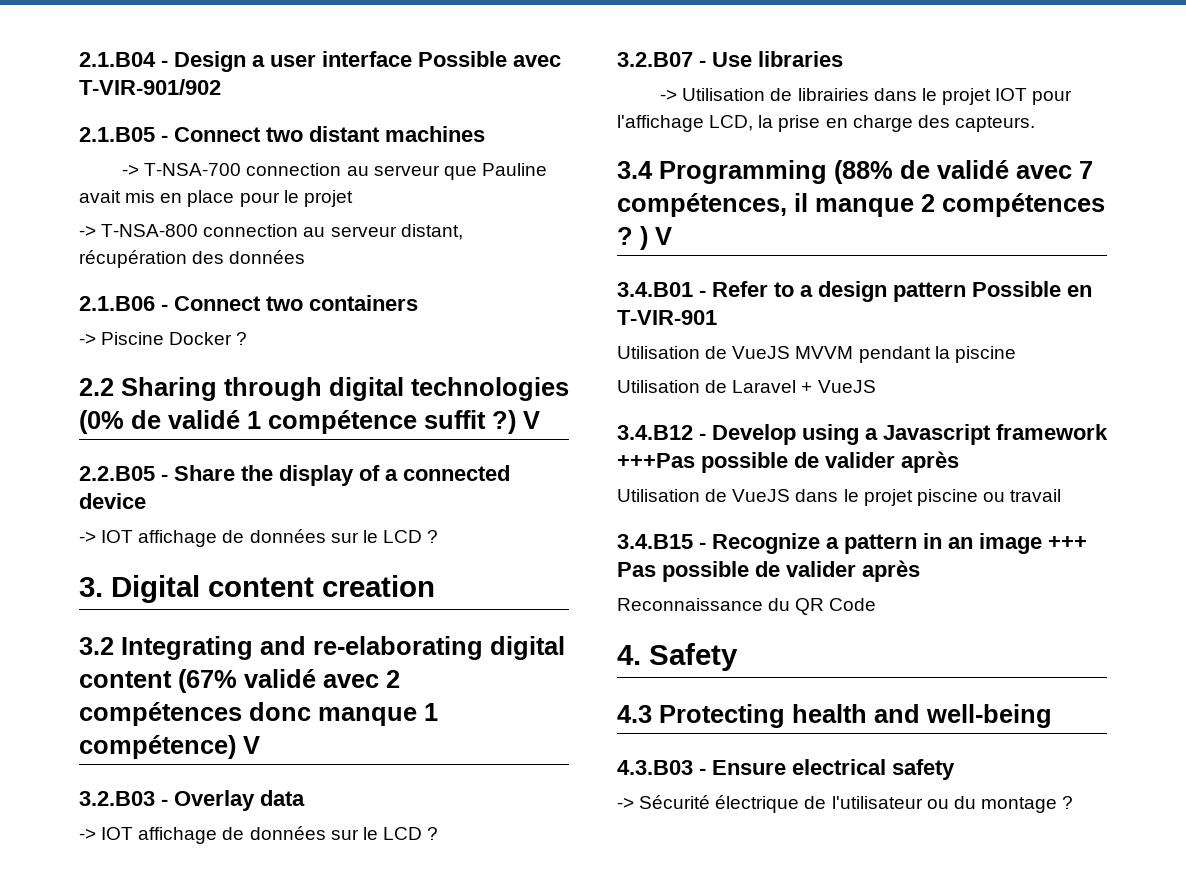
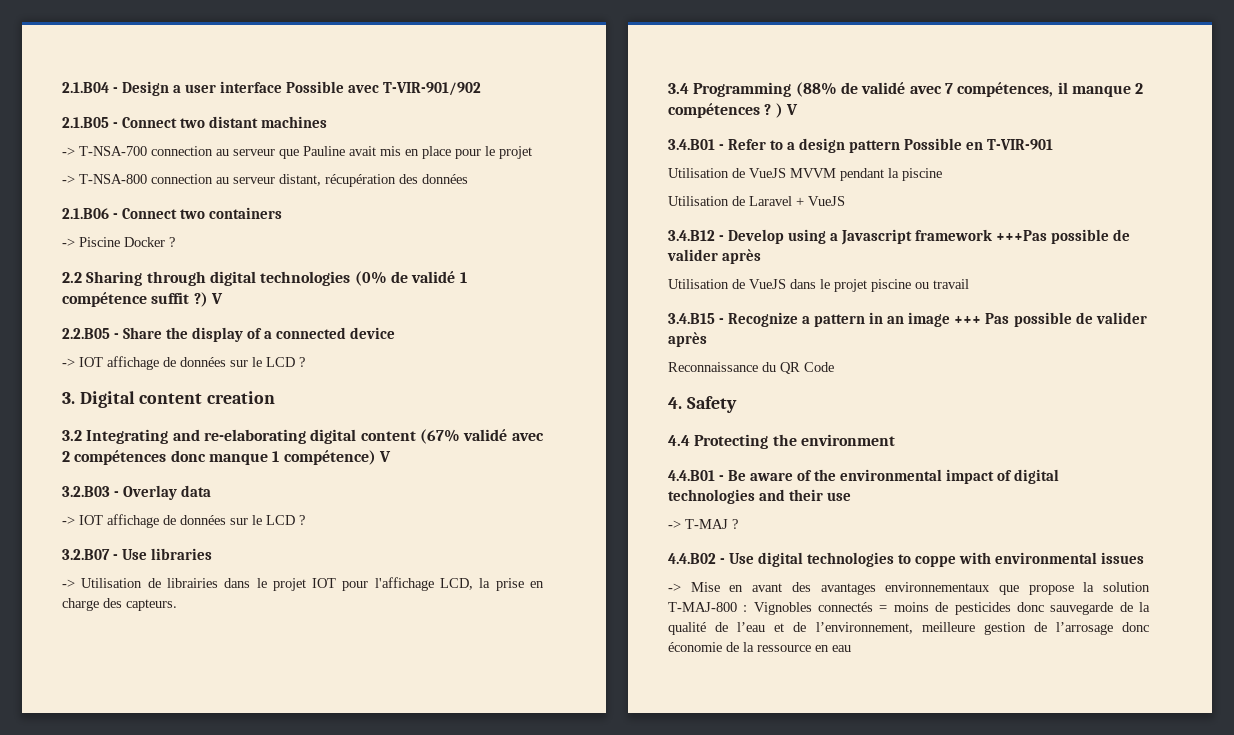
- 4.3 Protecting health and well-being
- 4.3.B03 - Ensure electrical safety
- -> Sécurité électrique de l'utilisateur ou du montage ?
+ 4.4 Protecting the environment
+ 4.4.B01 - Be aware of the environmental impact of digital technologies and their use
+ -> T-MAJ ?
+ 4.4.B02 - Use digital technologies to coppe with environmental issues
+ -> Mise en avant des avantages environnementaux que propose la solution T-MAJ-800 : Vignobles connectés = moins de pesticides donc sauvegarde de la qualité de l’eau et de l’environnement, meilleure gestion de l’arrosage donc économie de la ressource en eau

